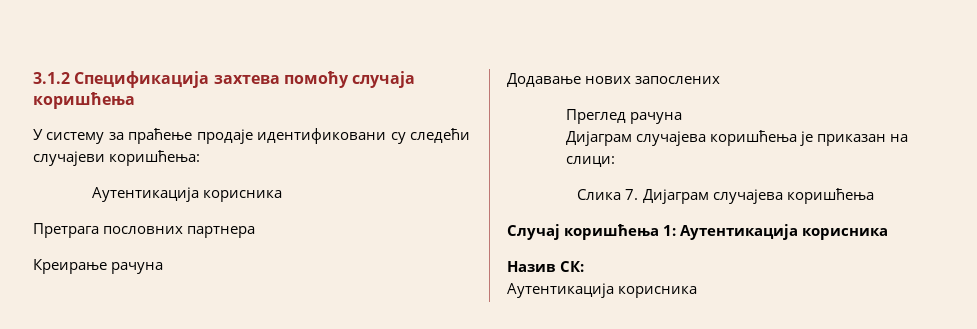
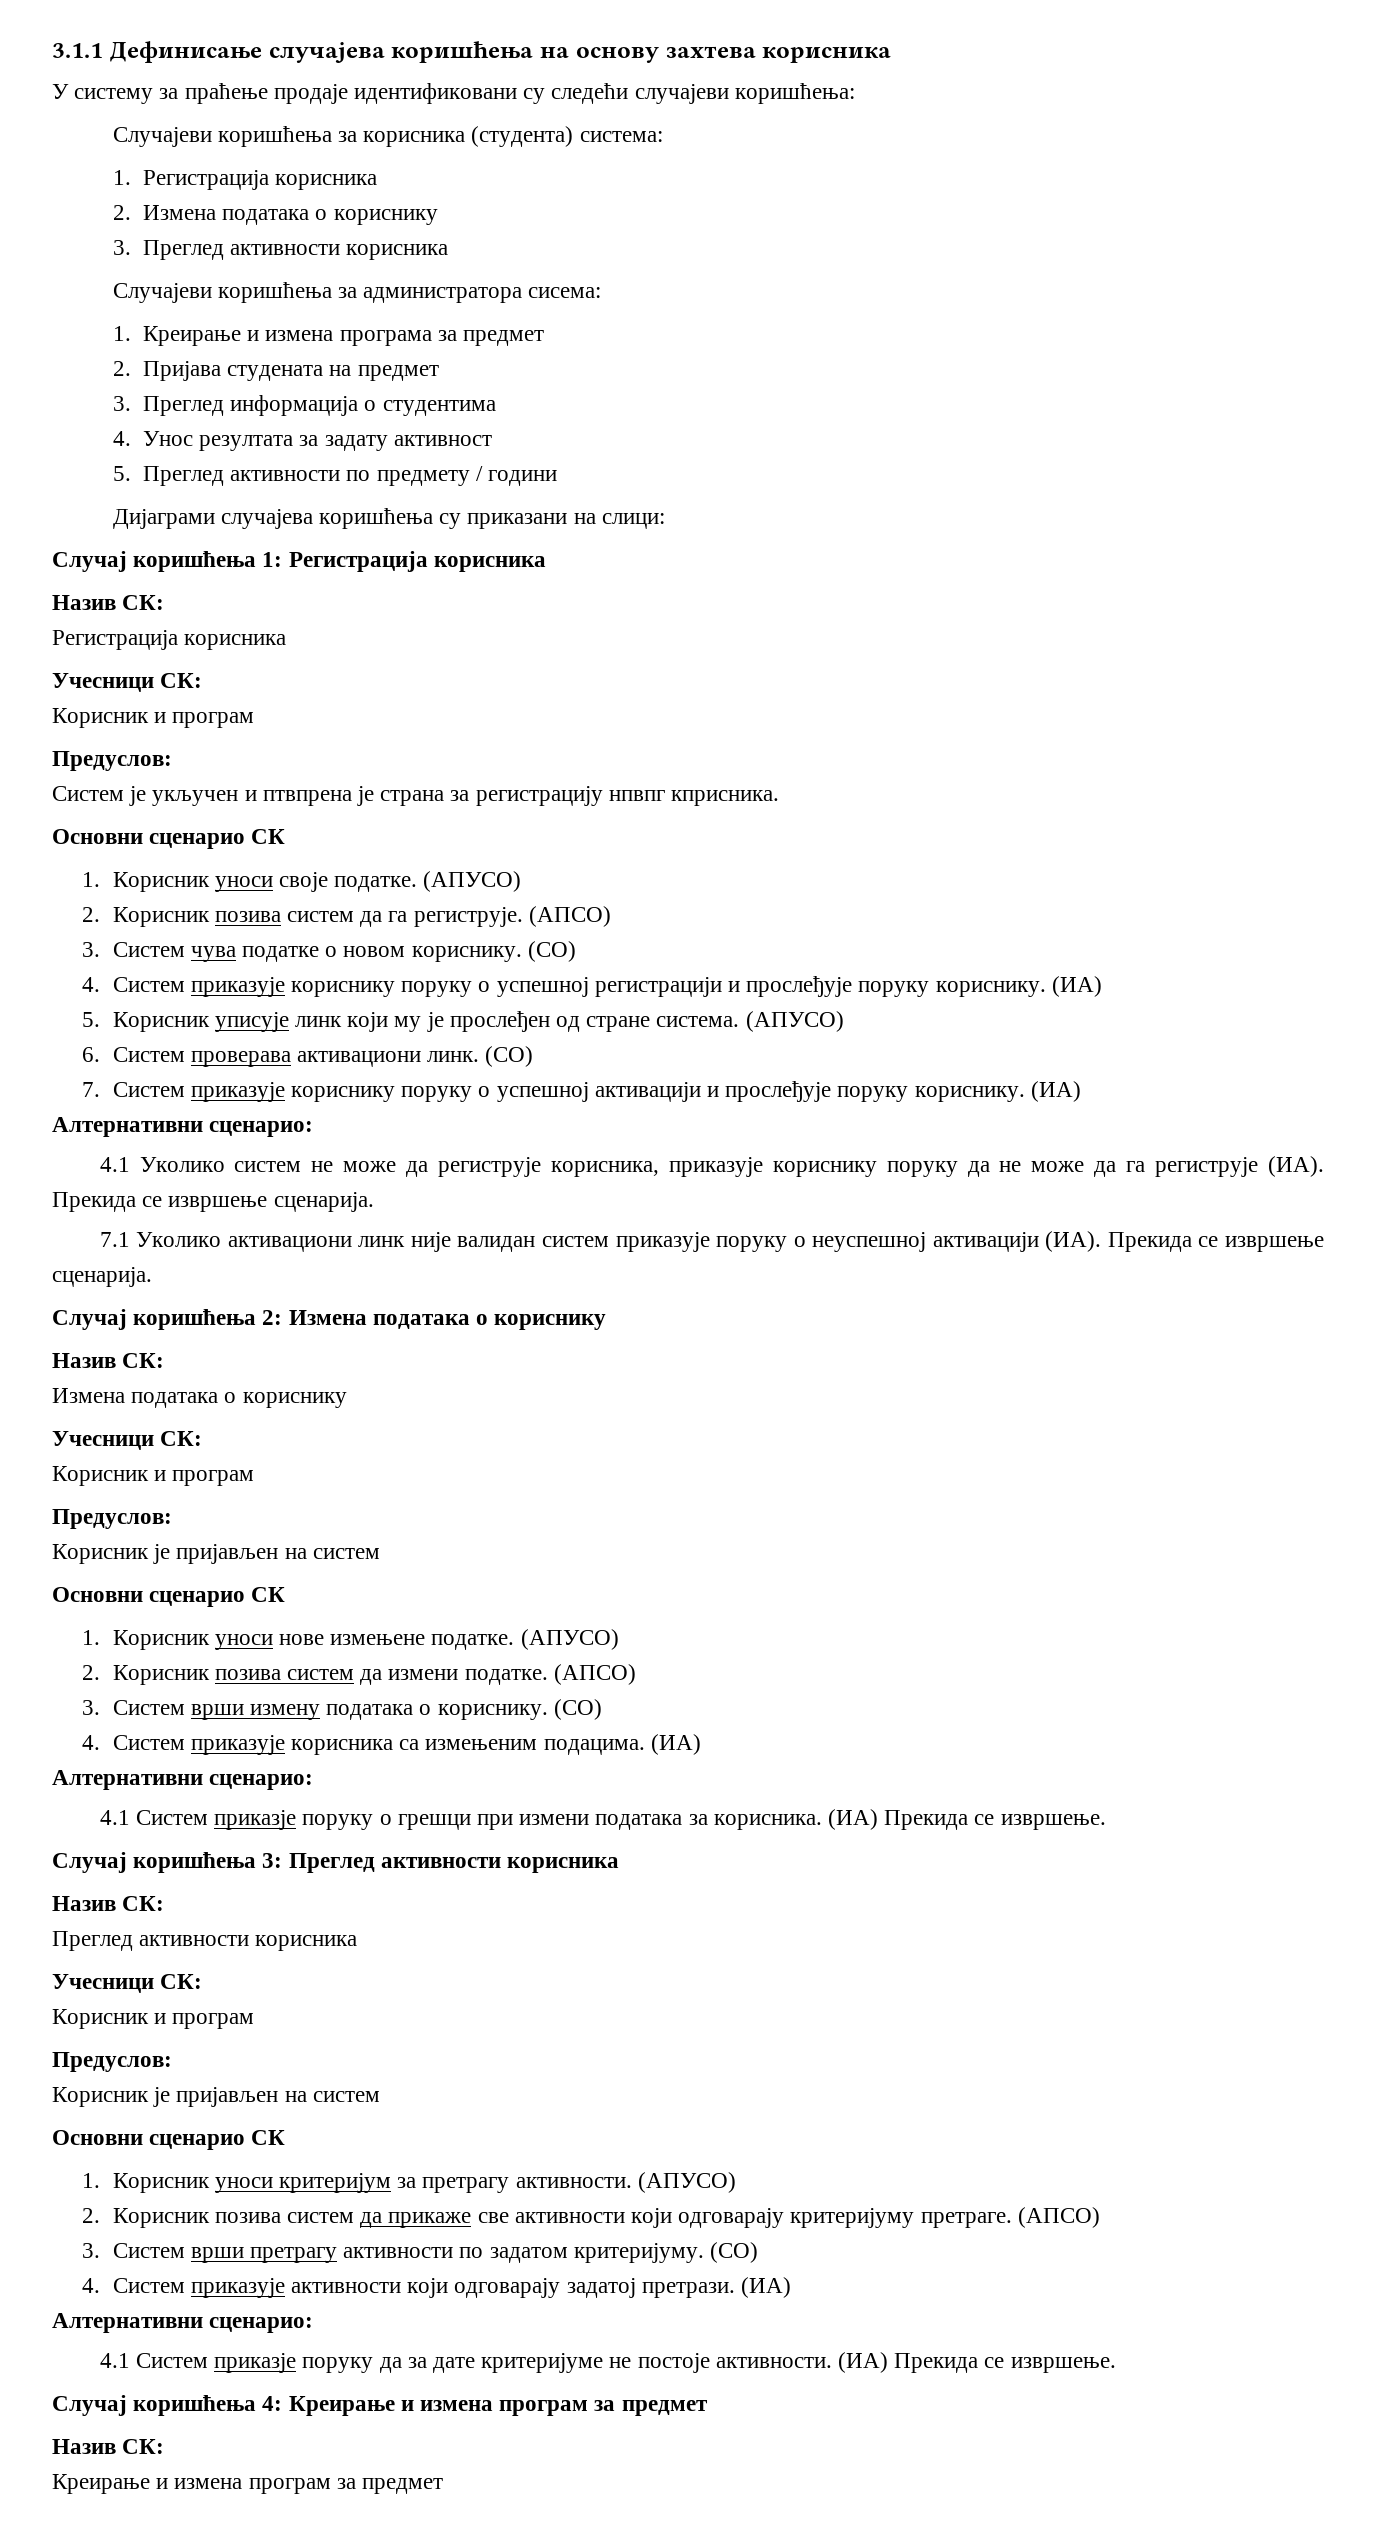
- 3.1.2 Спецификација захтева помоћу случаја коришћења
+ 3.1.1 Дефинисање случајева коришћења на основу захтева корисника
  У систему за праћење продаје идентификовани су следећи случајеви коришћења:
- Аутентикација корисника
- Претрага пословних партнера
- Креирање рачуна
- Додавање нових запослених
- Преглед рачуна
- Дијаграм случајева коришћења је приказан на слици:
- Слика 7. Дијаграм случајева коришћења
+ Случајеви коришћења за корисника (студента) система:
+ 1. Регистрација корисника
+ 2. Измена података о кориснику
+ 3. Преглед активности корисника
+ Случајеви коришћења за администратора сисема:
+ 1. Креирање и измена програма за предмет
+ 2. Пријава студената на предмет
+ 3. Преглед информација о студентима
+ 4. Унос резултата за задату активност
+ 5. Преглед активности по предмету / години
+ Дијаграми случајева коришћења су приказани на слици:
- Случај коришћења 1: Аутентикација корисника
+ Случај коришћења 1: Регистрација корисника
  Назив СК:
- Аутентикација корисника
+ Регистрација корисника
+ Учесници CК:
+ Корисник и програм
+ Предуслов:
+ Систем је укључен и птвпрена је страна за регистрацију нпвпг кприсника.
+ Основни сценарио СК
+ 1. Корисник уноси своје податке. (АПУСО)
+ 2. Корисник позива систем да га региструје. (АПСО)
+ 3. Систем чува податке о новом кориснику. (СО)
+ 4. Систем приказује кориснику поруку о успешној регистрацији и прослеђује поруку кориснику. (ИА)
+ 5. Корисник уписује линк који му је прослеђен од стране система. (АПУСО)
+ 6. Систем проверава активациони линк. (СО)
+ 7. Систем приказује кориснику поруку о успешној активацији и прослеђује поруку кориснику. (ИА)
+ Алтернативни сценарио:
+ 4.1 Уколико систем не може да региструје корисника, приказује кориснику поруку да не може да га региструје (ИА). Прекида се извршење сценарија.
+ 7.1 Уколико активациони линк није валидан систем приказује поруку о неуспешној активацији (ИА). Прекида се извршење сценарија.
+ Случај коришћења 2: Измена података о кориснику
+ Назив СК:
+ Измена података о кориснику
+ Учесници CК:
+ Корисник и програм
+ Предуслов:
+ Корисник је пријављен на систем
+ Основни сценарио СК
+ 1. Корисник уноси нове измењене податке. (АПУСО)
+ 2. Корисник позива систем да измени податке. (АПСО)
+ 3. Систем врши измену података о кориснику. (СО)
+ 4. Систем приказује корисника са измењеним подацима. (ИА)
+ Алтернативни сценарио:
+ 4.1 Систем приказје поруку о грешци при измени података за корисника. (ИА) Прекида се извршење.
+ Случај коришћења 3: Преглед активности корисника
+ Назив СК:
+ Преглед активности корисника
+ Учесници CК:
+ Корисник и програм
+ Предуслов:
+ Корисник је пријављен на систем
+ Основни сценарио СК
+ 1. Корисник уноси критеријум за претрагу активности. (АПУСО)
+ 2. Корисник позива систем да прикаже све активности који одговарају критеријуму претраге. (АПСО)
+ 3. Систем врши претрагу активности по задатом критеријуму. (СО)
+ 4. Систем приказује активности који одговарају задатој претрази. (ИА)
+ Алтернативни сценарио:
+ 4.1 Систем приказје поруку да за дате критеријуме не постоје активности. (ИА) Прекида се извршење.
+ Случај коришћења 4: Креирање и измена програм за предмет
+ Назив СК:
+ Креирање и измена програм за предмет

